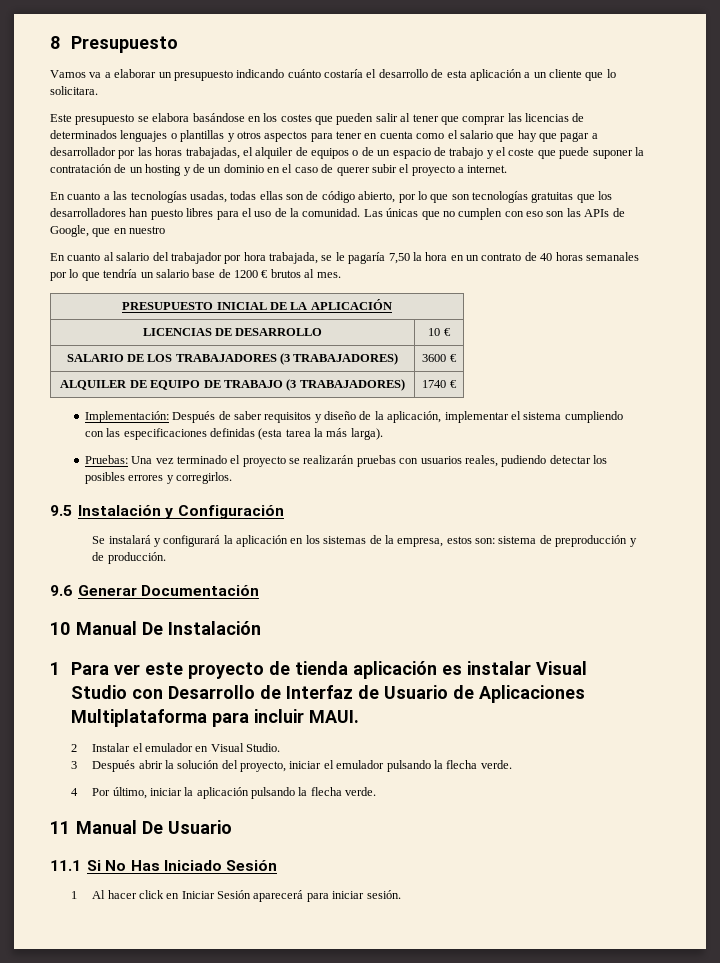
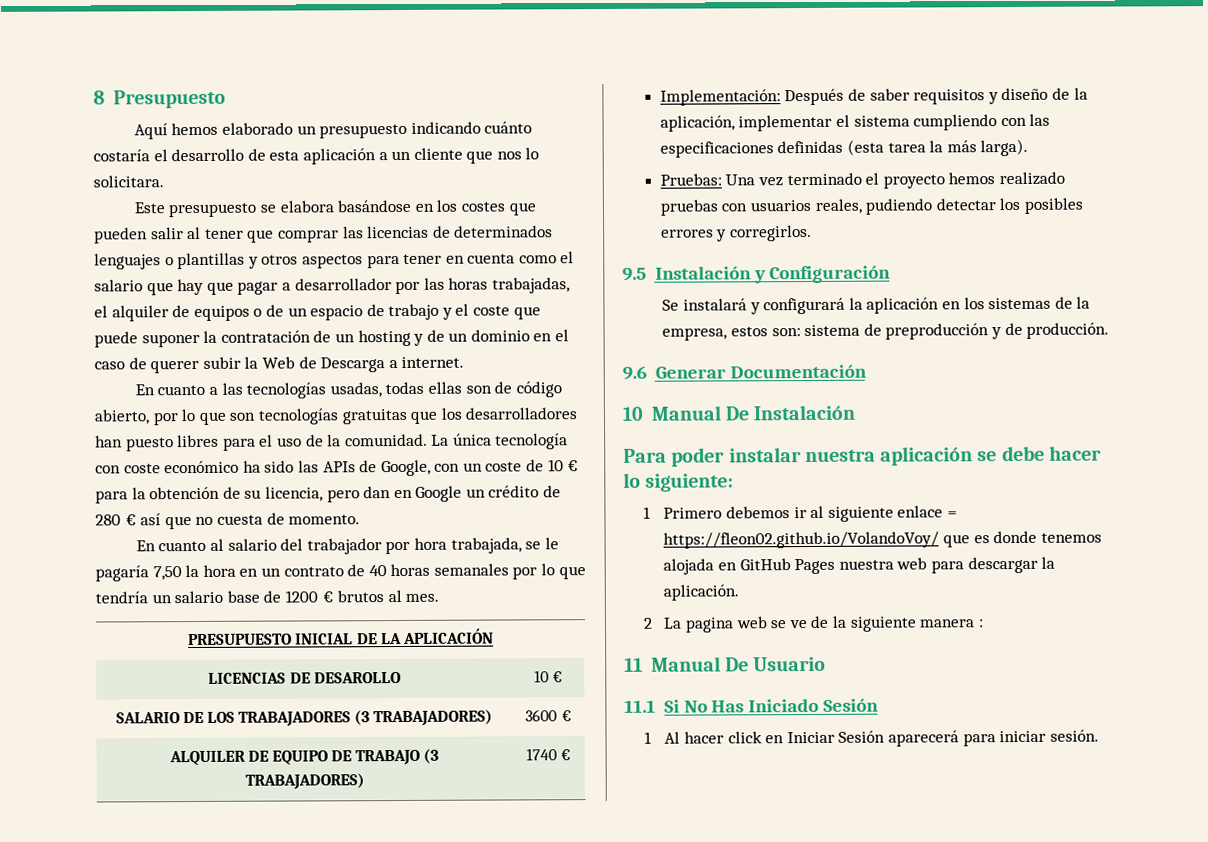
- Vamos va a elaborar un presupuesto indicando cuánto costaría el desarrollo de esta aplicación a un cliente que lo solicitara.
+ Aquí hemos elaborado un presupuesto indicando cuánto costaría el desarrollo de esta aplicación a un cliente que nos lo solicitara.
- Este presupuesto se elabora basándose en los costes que pueden salir al tener que comprar las licencias de determinados lenguajes o plantillas y otros aspectos para tener en cuenta como el salario que hay que pagar a desarrollador por las horas trabajadas, el alquiler de equipos o de un espacio de trabajo y el coste que puede suponer la contratación de un hosting y de un dominio en el caso de querer subir el proyecto a internet.
+ Este presupuesto se elabora basándose en los costes que pueden salir al tener que comprar las licencias de determinados lenguajes o plantillas y otros aspectos para tener en cuenta como el salario que hay que pagar a desarrollador por las horas trabajadas, el alquiler de equipos o de un espacio de trabajo y el coste que puede suponer la contratación de un hosting y de un dominio en el caso de querer subir la Web de Descarga a internet.
- Las únicas que no cumplen con eso son las APIs de Google, que en nuestro
+ La única tecnología con coste económico ha sido las APIs de Google, con un coste de 10 € para la obtención de su licencia, pero dan en Google un crédito de 280 € así que no cuesta de momento.
- LICENCIAS DE DESARROLLO | 10 €
+ LICENCIAS DE DESAROLLO | 10 €
- Pruebas: Una vez terminado el proyecto se realizarán pruebas con usuarios reales, pudiendo detectar los posibles errores y corregirlos.
+ Pruebas: Una vez terminado el proyecto hemos realizado pruebas con usuarios reales, pudiendo detectar los posibles errores y corregirlos.
- 1 Para ver este proyecto de tienda aplicación es instalar Visual Studio con Desarrollo de Interfaz de Usuario de Aplicaciones Multiplataforma para incluir MAUI.
- 2 Instalar el emulador en Visual Studio.
- 3 Después abrir la solución del proyecto, iniciar el emulador pulsando la flecha verde.
- 4 Por último, iniciar la aplicación pulsando la flecha verde.
+ Para poder instalar nuestra aplicación se debe hacer lo siguiente:
+ 1 Primero debemos ir al siguiente enlace = https://fleon02.github.io/VolandoVoy/ que es donde tenemos alojada en GitHub Pages nuestra web para descargar la aplicación.
+ 2 La pagina web se ve de la siguiente manera :

